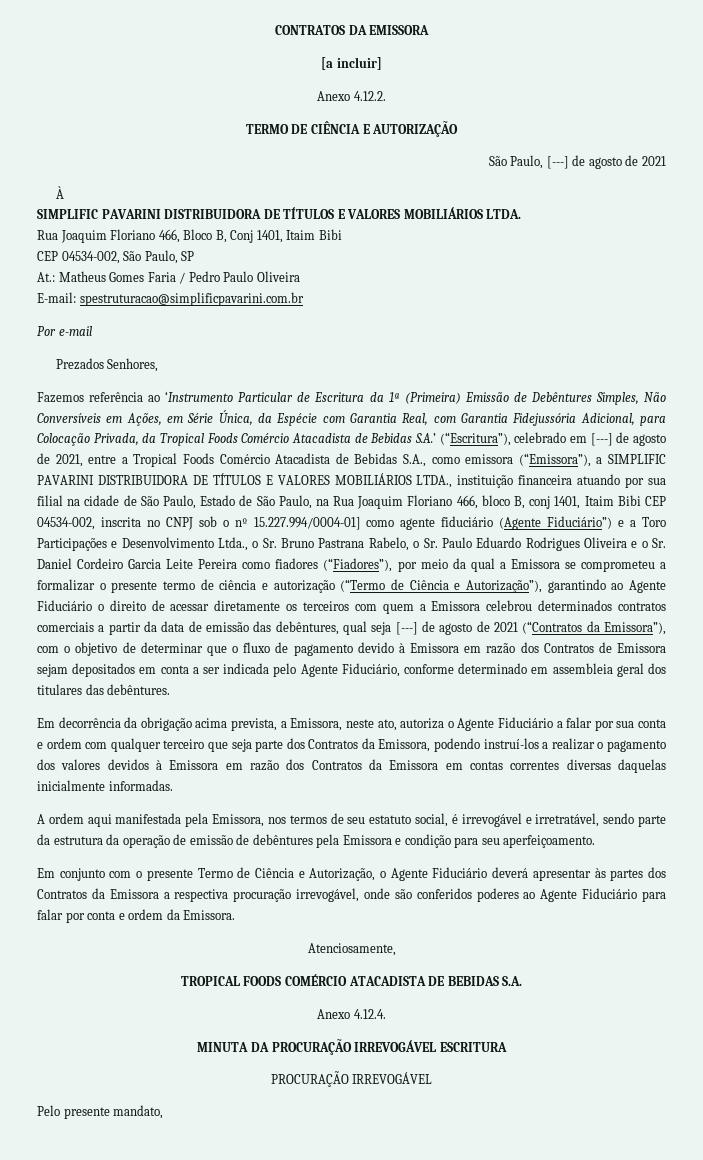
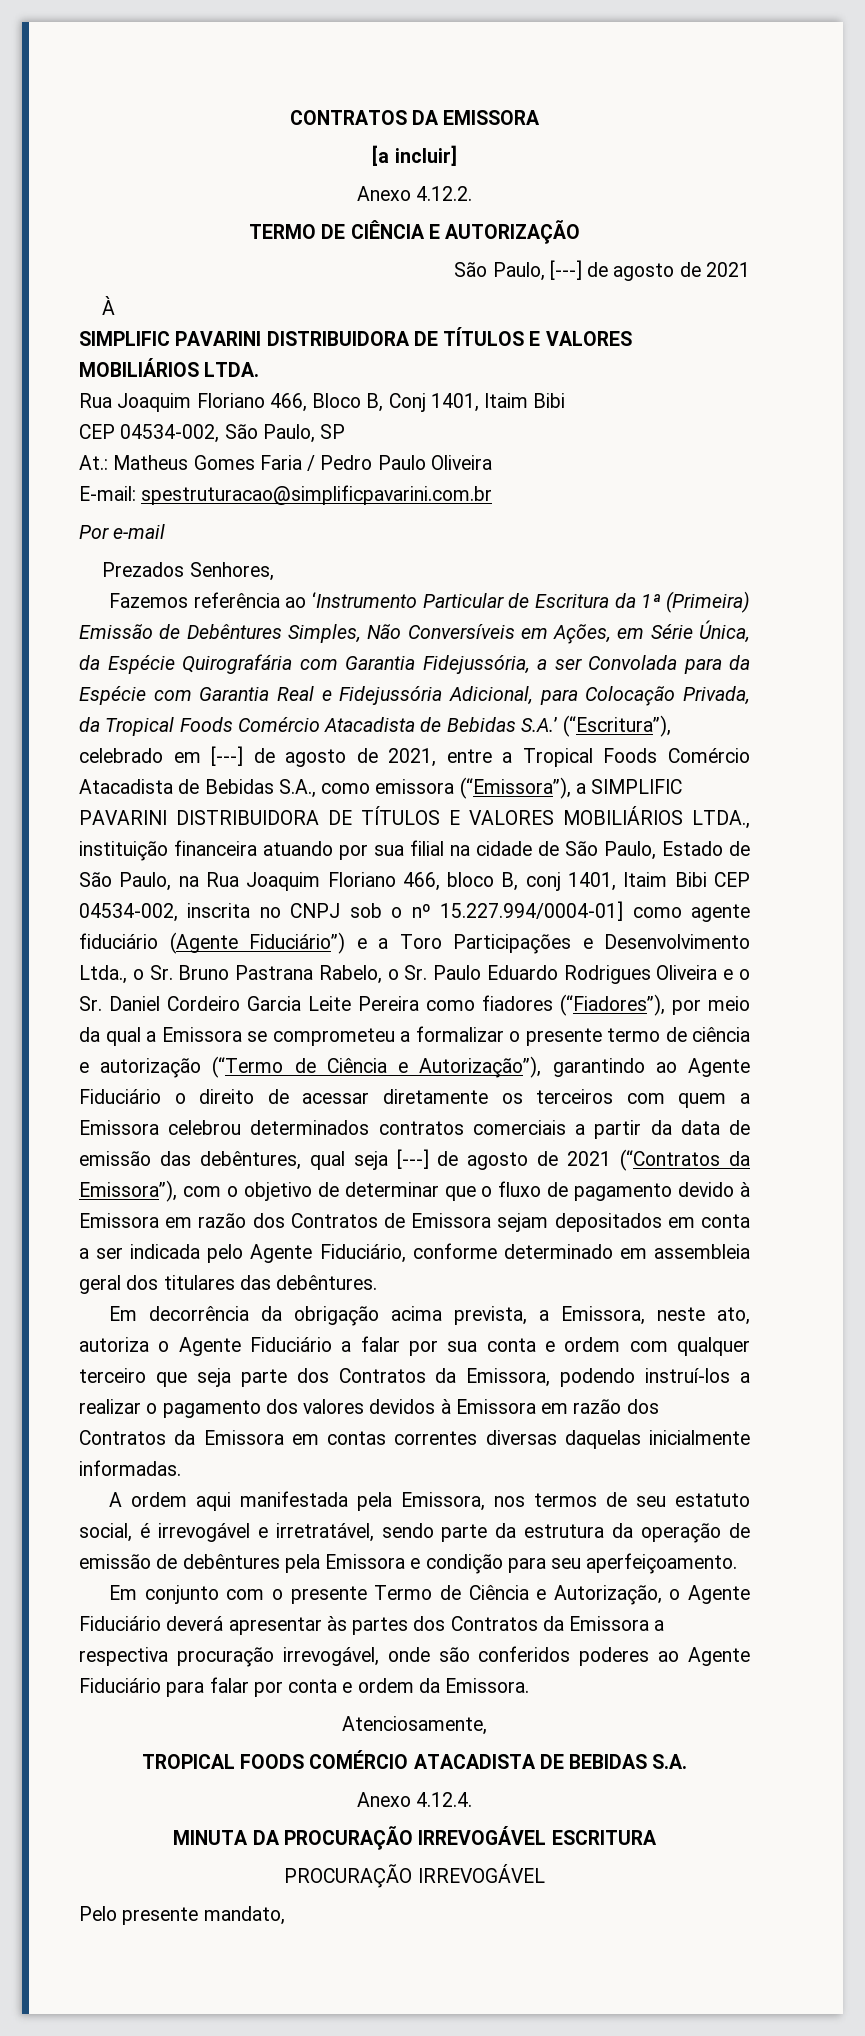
- Fazemos referência ao ‘Instrumento Particular de Escritura da 1ª (Primeira) Emissão de Debêntures Simples, Não Conversíveis em Ações, em Série Única, da Espécie com Garantia Real, com Garantia Fidejussória Adicional, para Colocação Privada, da Tropical Foods Comércio Atacadista de Bebidas S.A.’ (“Escritura”), celebrado em [---] de agosto de 2021, entre a Tropical Foods Comércio Atacadista de Bebidas S.A., como emissora (“Emissora”), a SIMPLIFIC PAVARINI DISTRIBUIDORA DE TÍTULOS E VALORES MOBILIÁRIOS LTDA., instituição financeira atuando por sua filial na cidade de São Paulo, Estado de São Paulo, na Rua Joaquim Floriano 466, bloco B, conj 1401, Itaim Bibi CEP 04534-002, inscrita no CNPJ sob o nº 15.227.994/0004-01] como agente fiduciário (Agente Fiduciário”) e a Toro Participações e Desenvolvimento Ltda., o Sr. Bruno Pastrana Rabelo, o Sr. Paulo Eduardo Rodrigues Oliveira e o Sr. Daniel Cordeiro Garcia Leite Pereira como fiadores (“Fiadores”), por meio da qual a Emissora se comprometeu a formalizar o presente termo de ciência e autorização (“Termo de Ciência e Autorização”), garantindo ao Agente Fiduciário o direito de acessar diretamente os terceiros com quem a Emissora celebrou determinados contratos comerciais a partir da data de emissão das debêntures, qual seja [---] de agosto de 2021 (“Contratos da Emissora”), com o objetivo de determinar que o fluxo de pagamento devido à Emissora em razão dos Contratos de Emissora sejam depositados em conta a ser indicada pelo Agente Fiduciário, conforme determinado em assembleia geral dos titulares das debêntures.
+ Fazemos referência ao ‘Instrumento Particular de Escritura da 1ª (Primeira) Emissão de Debêntures Simples, Não Conversíveis em Ações, em Série Única, da Espécie Quirografária com Garantia Fidejussória, a ser Convolada para da Espécie com Garantia Real e Fidejussória Adicional, para Colocação Privada, da Tropical Foods Comércio Atacadista de Bebidas S.A.’ (“Escritura”), celebrado em [---] de agosto de 2021, entre a Tropical Foods Comércio Atacadista de Bebidas S.A., como emissora (“Emissora”), a SIMPLIFIC PAVARINI DISTRIBUIDORA DE TÍTULOS E VALORES MOBILIÁRIOS LTDA., instituição financeira atuando por sua filial na cidade de São Paulo, Estado de São Paulo, na Rua Joaquim Floriano 466, bloco B, conj 1401, Itaim Bibi CEP 04534-002, inscrita no CNPJ sob o nº 15.227.994/0004-01] como agente fiduciário (Agente Fiduciário”) e a Toro Participações e Desenvolvimento Ltda., o Sr. Bruno Pastrana Rabelo, o Sr. Paulo Eduardo Rodrigues Oliveira e o Sr. Daniel Cordeiro Garcia Leite Pereira como fiadores (“Fiadores”), por meio da qual a Emissora se comprometeu a formalizar o presente termo de ciência e autorização (“Termo de Ciência e Autorização”), garantindo ao Agente Fiduciário o direito de acessar diretamente os terceiros com quem a Emissora celebrou determinados contratos comerciais a partir da data de emissão das debêntures, qual seja [---] de agosto de 2021 (“Contratos da Emissora”), com o objetivo de determinar que o fluxo de pagamento devido à Emissora em razão dos Contratos de Emissora sejam depositados em conta a ser indicada pelo Agente Fiduciário, conforme determinado em assembleia geral dos titulares das debêntures.

